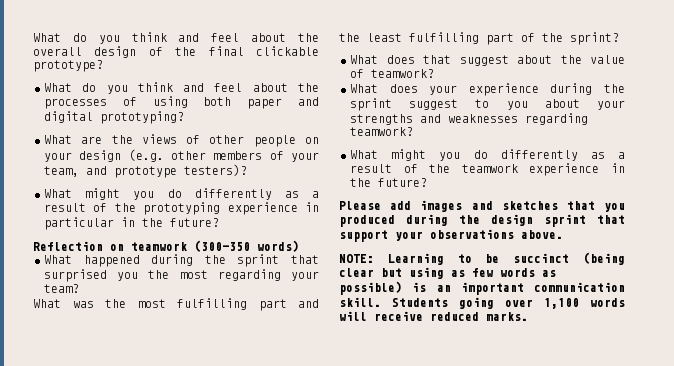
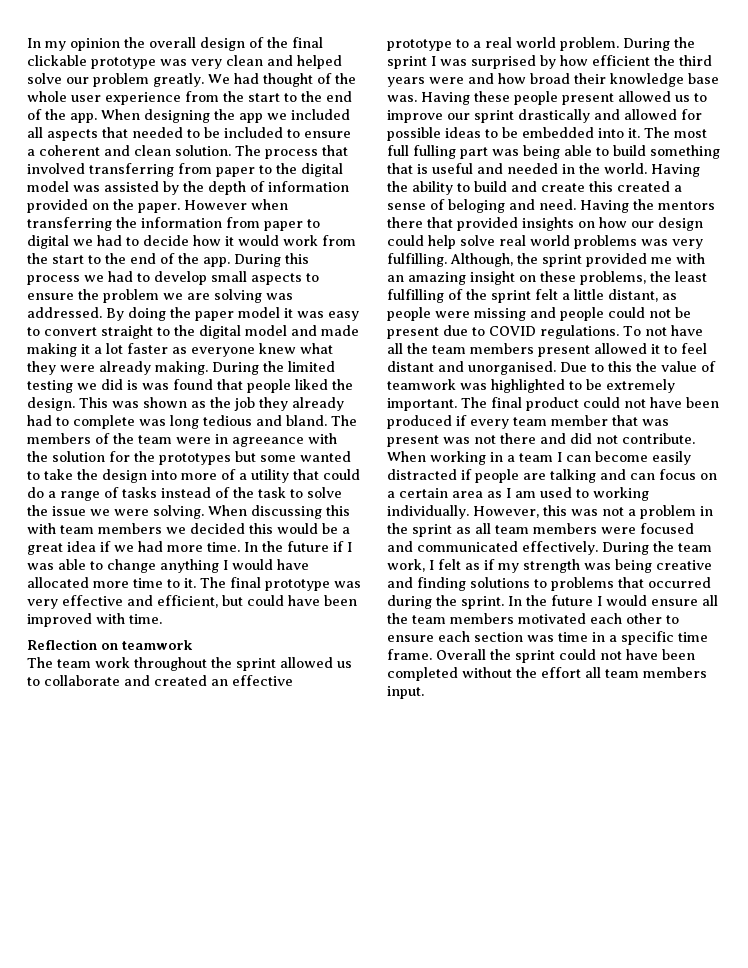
- What do you think and feel about the overall design of the final clickable prototype?
- What do you think and feel about the processes of using both paper and digital prototyping?
- What are the views of other people on your design (e.g. other members of your team, and prototype testers)?
- What might you do differently as a result of the prototyping experience in particular in the future?
- Reflection on teamwork (300-350 words)
- What happened during the sprint that surprised you the most regarding your team?
- What was the most fulfilling part and the least fulfilling part of the sprint?
- What does that suggest about the value of teamwork?
- What does your experience during the sprint suggest to you about your strengths and weaknesses regarding teamwork?
- What might you do differently as a result of the teamwork experience in the future?
- Please add images and sketches that you produced during the design sprint that support your observations above.
- NOTE: Learning to be succinct (being clear but using as few words as possible) is an important communication skill. Students going over 1,100 words will receive reduced marks.
+ In my opinion the overall design of the final clickable prototype was very clean and helped solve our problem greatly. We had thought of the whole user experience from the start to the end of the app. When designing the app we included all aspects that needed to be included to ensure a coherent and clean solution. The process that involved transferring from paper to the digital model was assisted by the depth of information provided on the paper. However when transferring the information from paper to digital we had to decide how it would work from the start to the end of the app. During this process we had to develop small aspects to ensure the problem we are solving was addressed. By doing the paper model it was easy to convert straight to the digital model and made making it a lot faster as everyone knew what they were already making. During the limited testing we did is was found that people liked the design. This was shown as the job they already had to complete was long tedious and bland. The members of the team were in agreeance with the solution for the prototypes but some wanted to take the design into more of a utility that could do a range of tasks instead of the task to solve the issue we were solving. When discussing this with team members we decided this would be a great idea if we had more time. In the future if I was able to change anything I would have allocated more time to it. The final prototype was very effective and efficient, but could have been improved with time.
+ Reflection on teamwork
+ The team work throughout the sprint allowed us to collaborate and created an effective prototype to a real world problem. During the sprint I was surprised by how efficient the third years were and how broad their knowledge base was. Having these people present allowed us to improve our sprint drastically and allowed for possible ideas to be embedded into it. The most full fulling part was being able to build something that is useful and needed in the world. Having the ability to build and create this created a sense of beloging and need. Having the mentors there that provided insights on how our design could help solve real world problems was very fulfilling. Although, the sprint provided me with an amazing insight on these problems, the least fulfilling of the sprint felt a little distant, as people were missing and people could not be present due to COVID regulations. To not have all the team members present allowed it to feel distant and unorganised. Due to this the value of teamwork was highlighted to be extremely important. The final product could not have been produced if every team member that was present was not there and did not contribute. When working in a team I can become easily distracted if people are talking and can focus on a certain area as I am used to working individually. However, this was not a problem in the sprint as all team members were focused and communicated effectively. During the team work, I felt as if my strength was being creative and finding solutions to problems that occurred during the sprint. In the future I would ensure all the team members motivated each other to ensure each section was time in a specific time frame. Overall the sprint could not have been completed without the effort all team members input.

